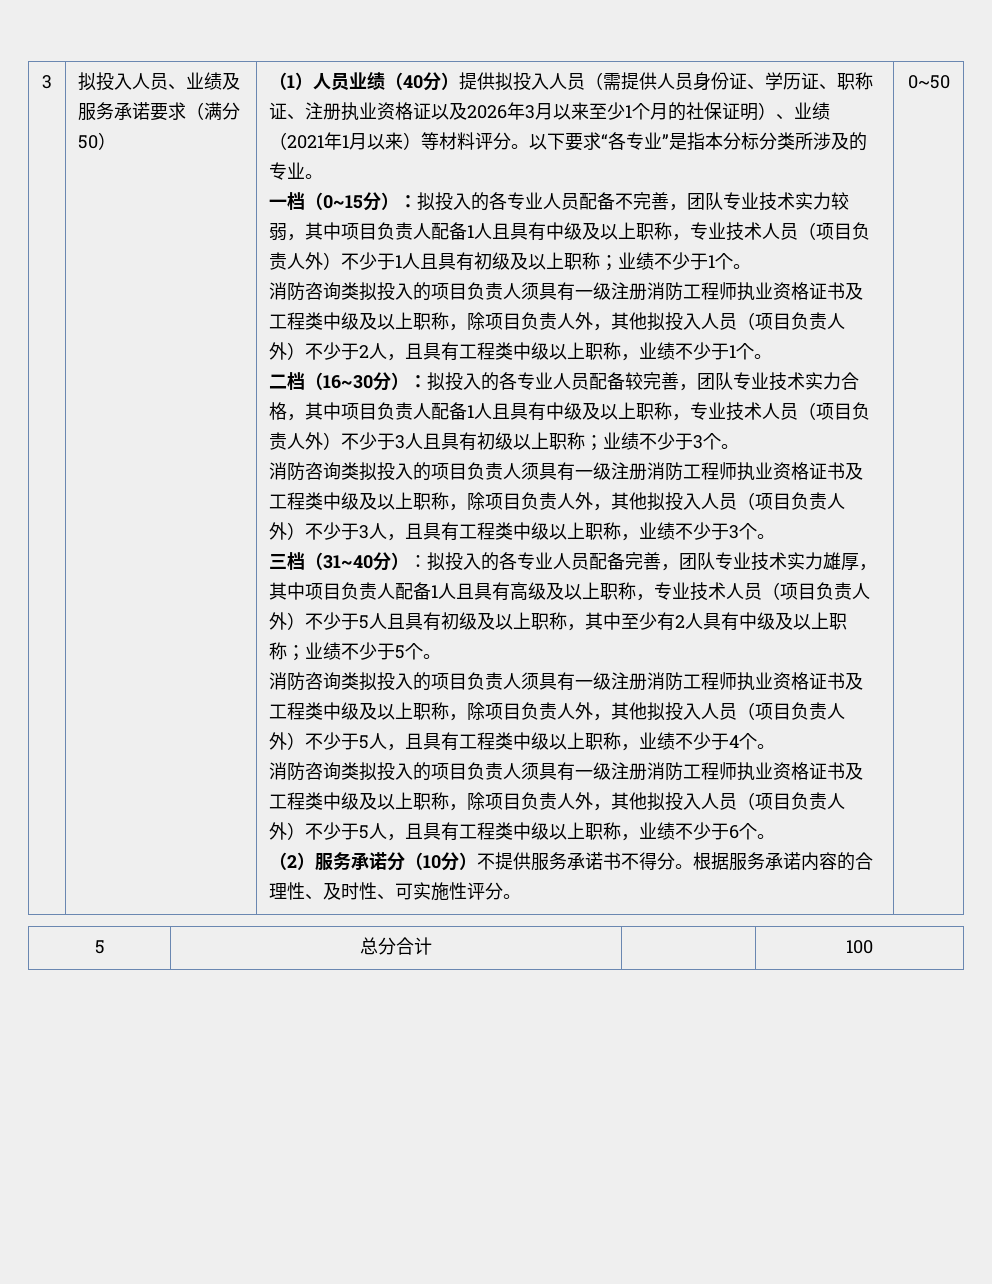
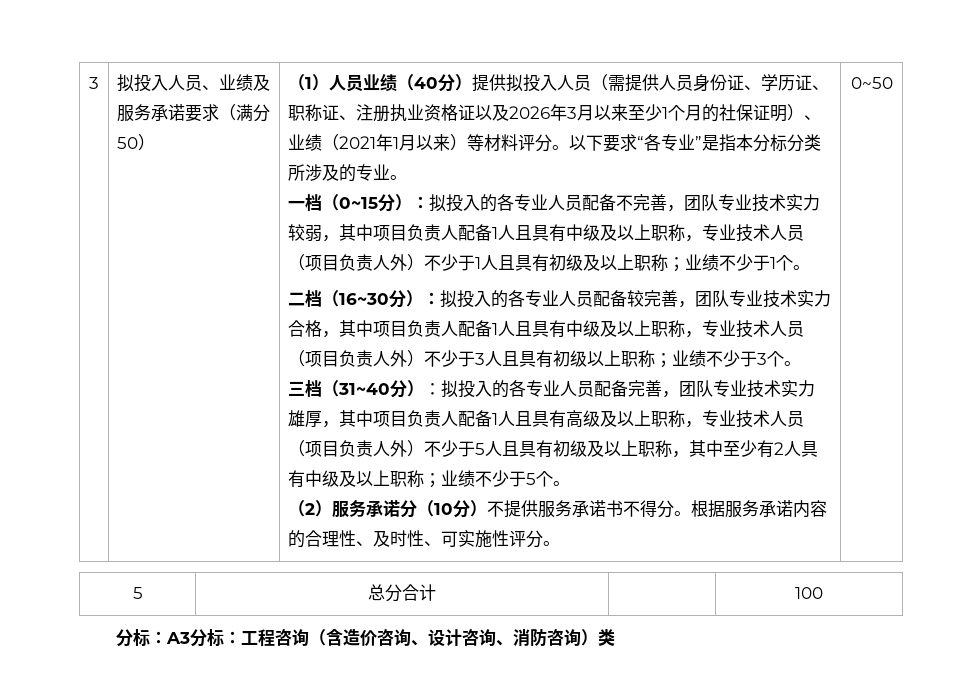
- 消防咨询类拟投入的项目负责人须具有一级注册消防工程师执业资格证书及工程类中级及以上职称，除项目负责人外，其他拟投入人员（项目负责人外）不少于2人，且具有工程类中级以上职称，业绩不少于1个。
- 消防咨询类拟投入的项目负责人须具有一级注册消防工程师执业资格证书及工程类中级及以上职称，除项目负责人外，其他拟投入人员（项目负责人外）不少于3人，且具有工程类中级以上职称，业绩不少于3个。
- 消防咨询类拟投入的项目负责人须具有一级注册消防工程师执业资格证书及工程类中级及以上职称，除项目负责人外，其他拟投入人员（项目负责人外）不少于5人，且具有工程类中级以上职称，业绩不少于4个。
- 消防咨询类拟投入的项目负责人须具有一级注册消防工程师执业资格证书及工程类中级及以上职称，除项目负责人外，其他拟投入人员（项目负责人外）不少于5人，且具有工程类中级以上职称，业绩不少于6个。
+ 分标：A3分标：工程咨询（含造价咨询、设计咨询、消防咨询）类

